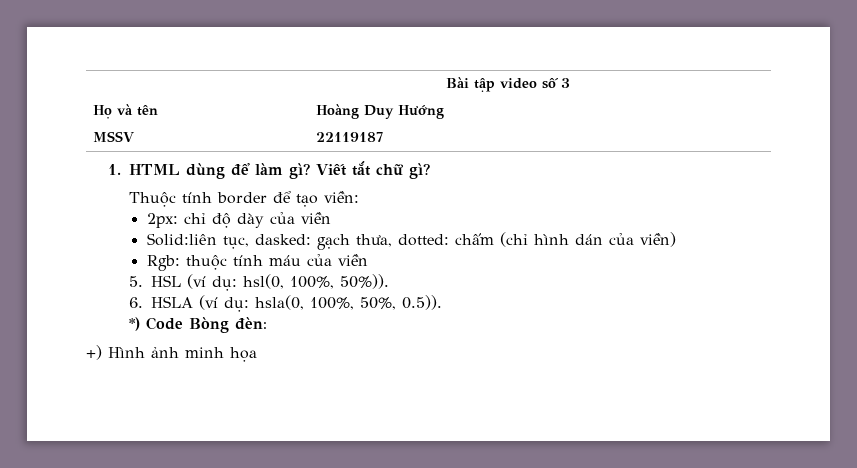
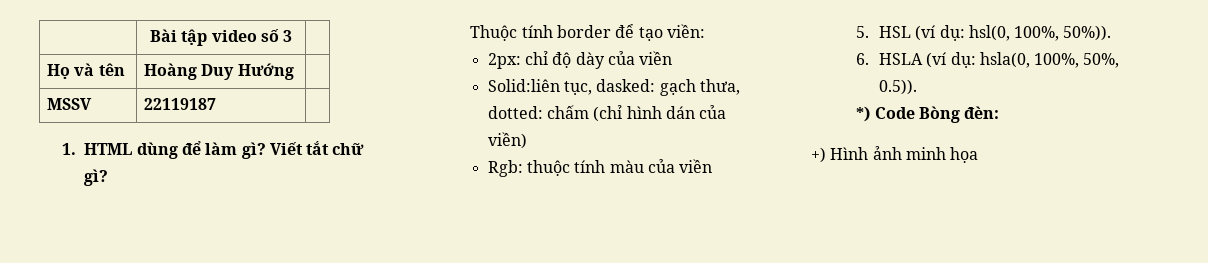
- Rgb: thuộc tính máu của viền
+ Rgb: thuộc tính màu của viền

